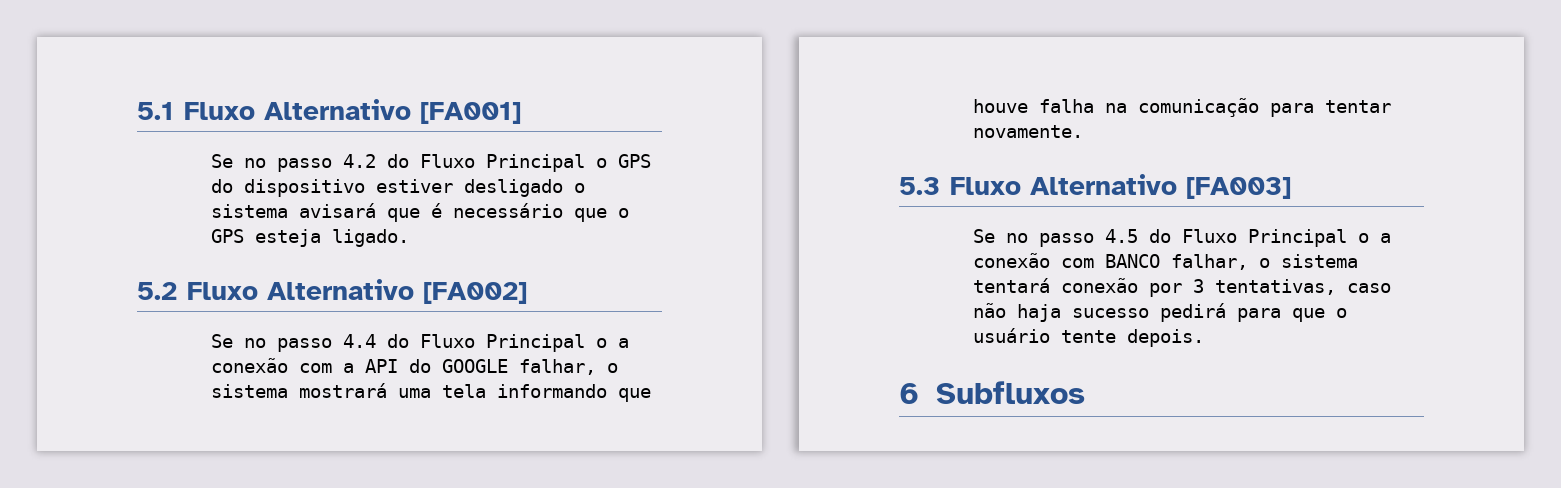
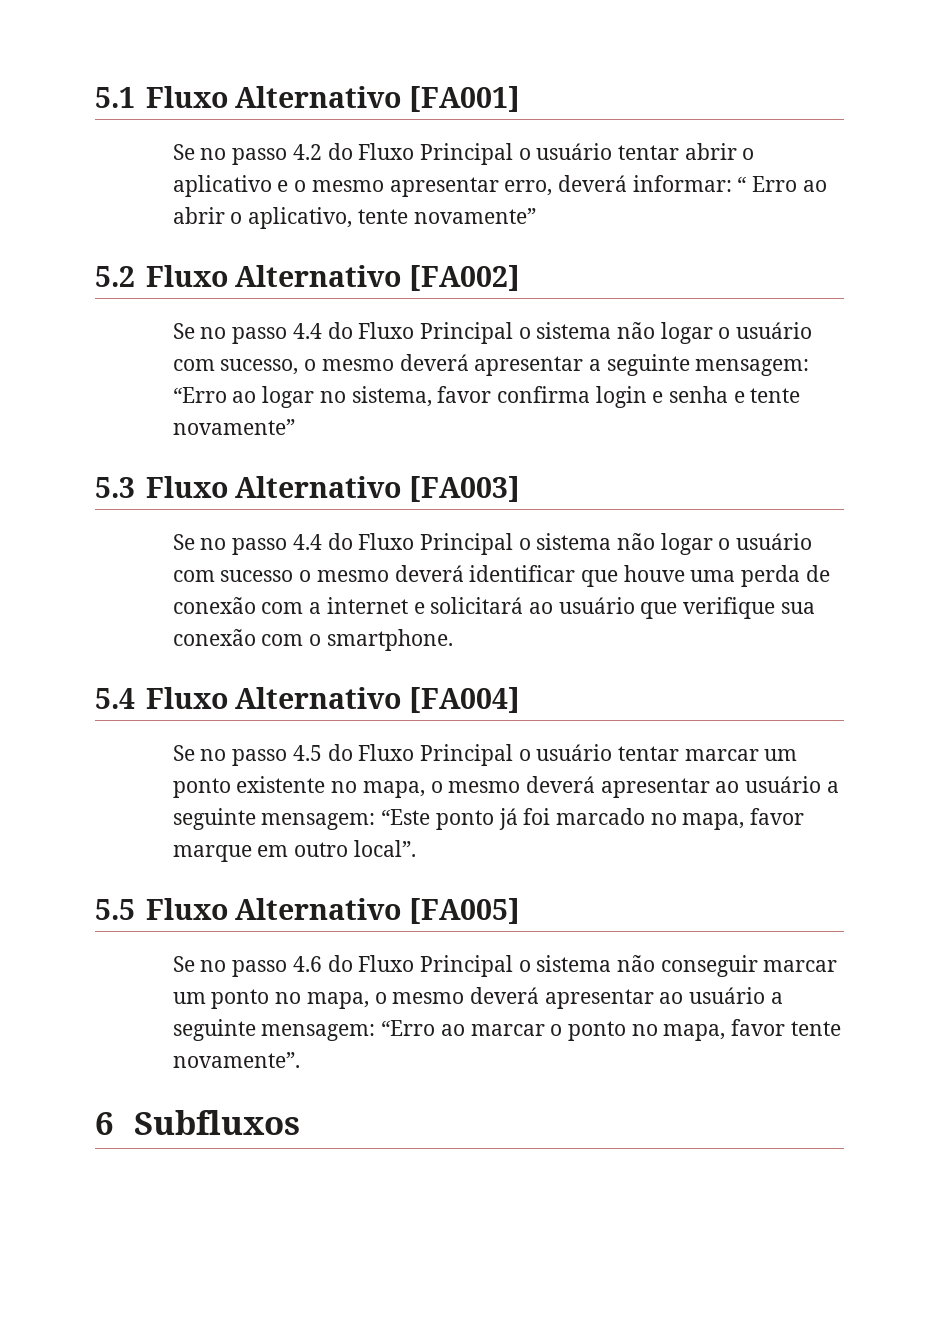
- Se no passo 4.2 do Fluxo Principal o GPS do dispositivo estiver desligado o sistema avisará que é necessário que o GPS esteja ligado.
+ Se no passo 4.2 do Fluxo Principal o usuário tentar abrir o aplicativo e o mesmo apresentar erro, deverá informar: “ Erro ao abrir o aplicativo, tente novamente”
- Se no passo 4.4 do Fluxo Principal o a conexão com a API do GOOGLE falhar, o sistema mostrará uma tela informando que houve falha na comunicação para tentar novamente.
+ Se no passo 4.4 do Fluxo Principal o sistema não logar o usuário com sucesso, o mesmo deverá apresentar a seguinte mensagem: “Erro ao logar no sistema, favor confirma login e senha e tente novamente”
  5.3 Fluxo Alternativo [FA003]
+ Se no passo 4.4 do Fluxo Principal o sistema não logar o usuário com sucesso o mesmo deverá identificar que houve uma perda de conexão com a internet e solicitará ao usuário que verifique sua conexão com o smartphone.
+ 5.4 Fluxo Alternativo [FA004]
- Se no passo 4.5 do Fluxo Principal o a conexão com BANCO falhar, o sistema tentará conexão por 3 tentativas, caso não haja sucesso pedirá para que o usuário tente depois.
+ Se no passo 4.5 do Fluxo Principal o usuário tentar marcar um ponto existente no mapa, o mesmo deverá apresentar ao usuário a seguinte mensagem: “Este ponto já foi marcado no mapa, favor marque em outro local”.
+ 5.5 Fluxo Alternativo [FA005]
+ Se no passo 4.6 do Fluxo Principal o sistema não conseguir marcar um ponto no mapa, o mesmo deverá apresentar ao usuário a seguinte mensagem: “Erro ao marcar o ponto no mapa, favor tente novamente”.

